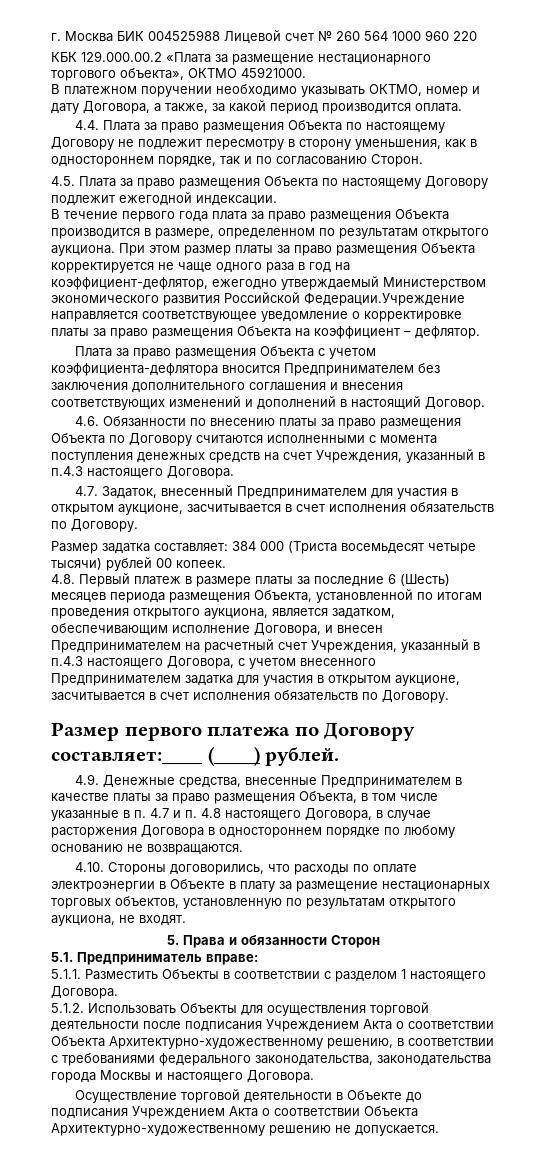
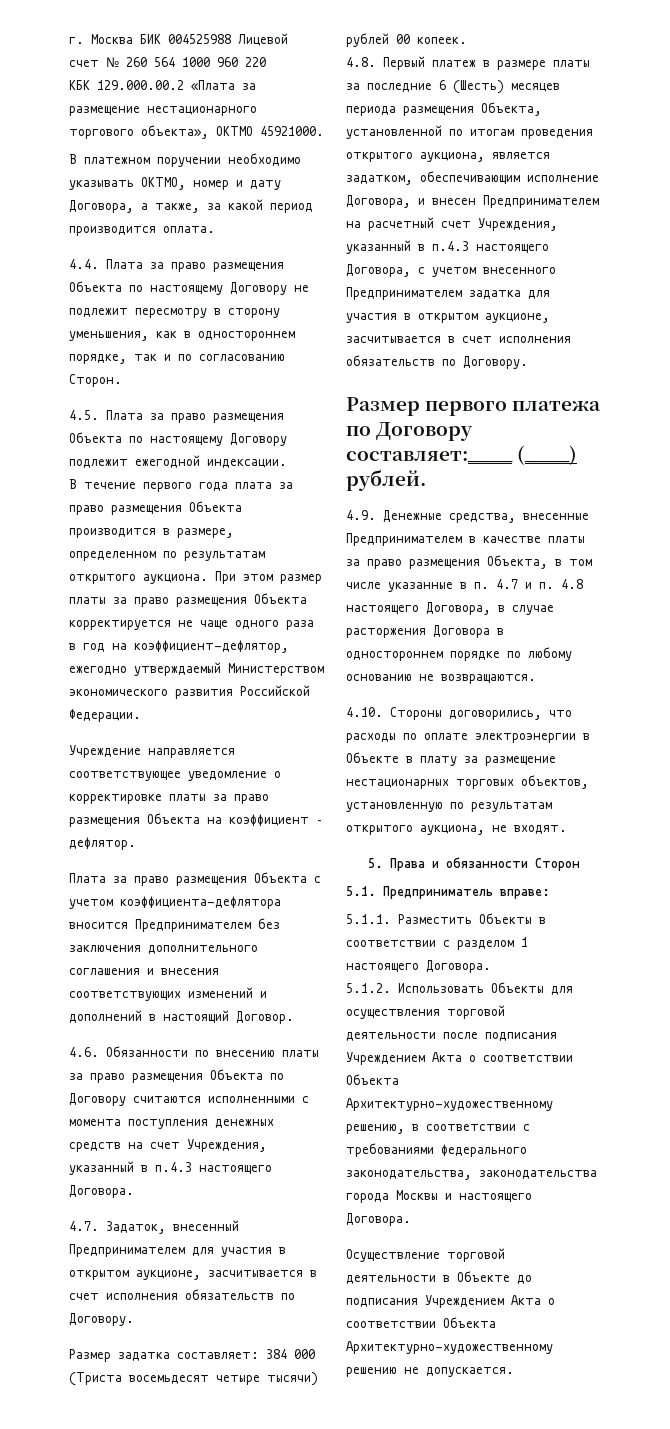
- При этом размер платы за право размещения Объекта корректируется не чаще одного раза в год на коэффициент-дефлятор, ежегодно утверждаемый Министерством экономического развития Российской Федерации.Учреждение направляется соответствующее уведомление о корректировке платы за право размещения Объекта на коэффициент – дефлятор.
+ При этом размер платы за право размещения Объекта корректируется не чаще одного раза в год на коэффициент-дефлятор, ежегодно утверждаемый Министерством экономического развития Российской Федерации.
+ Учреждение направляется соответствующее уведомление о корректировке платы за право размещения Объекта на коэффициент – дефлятор.

